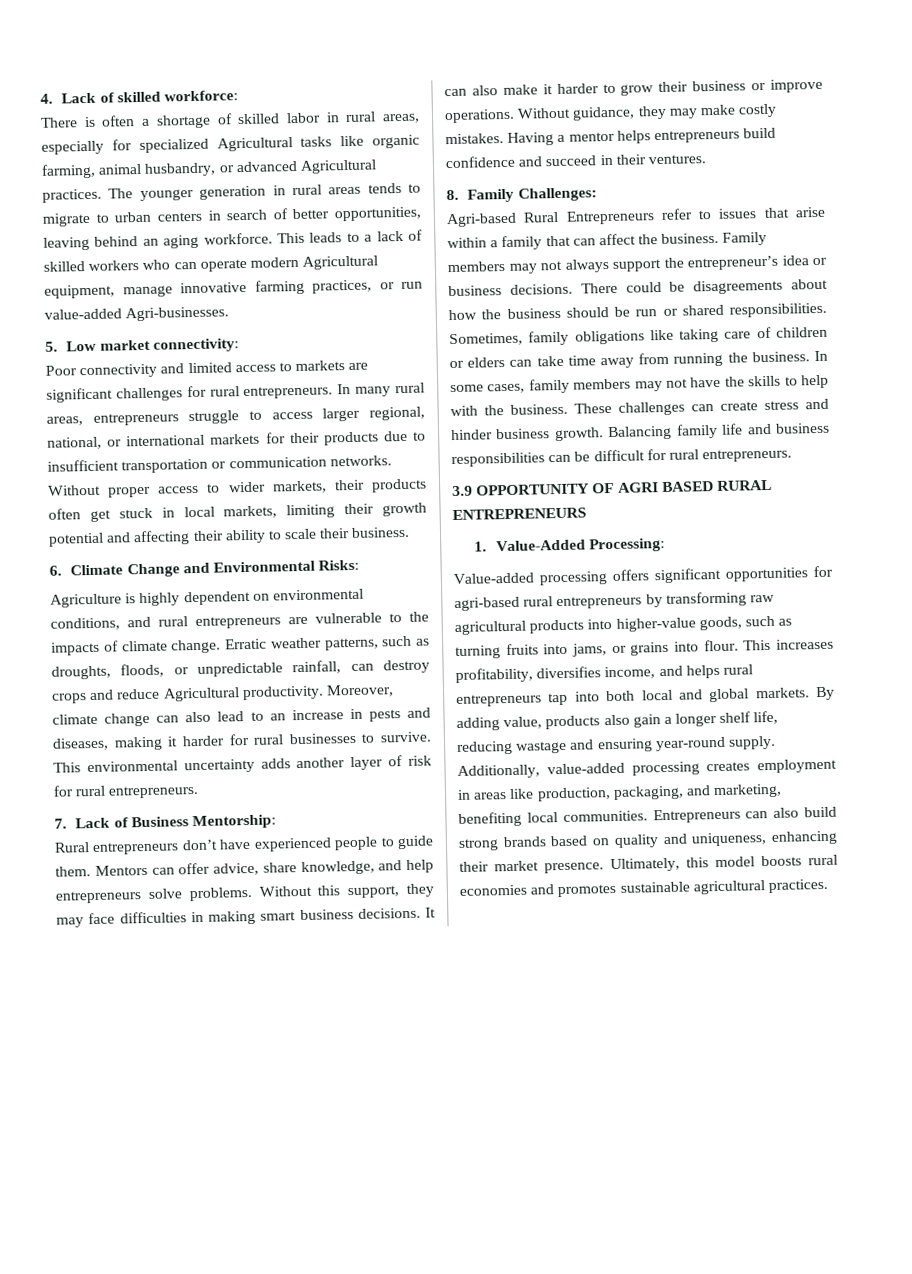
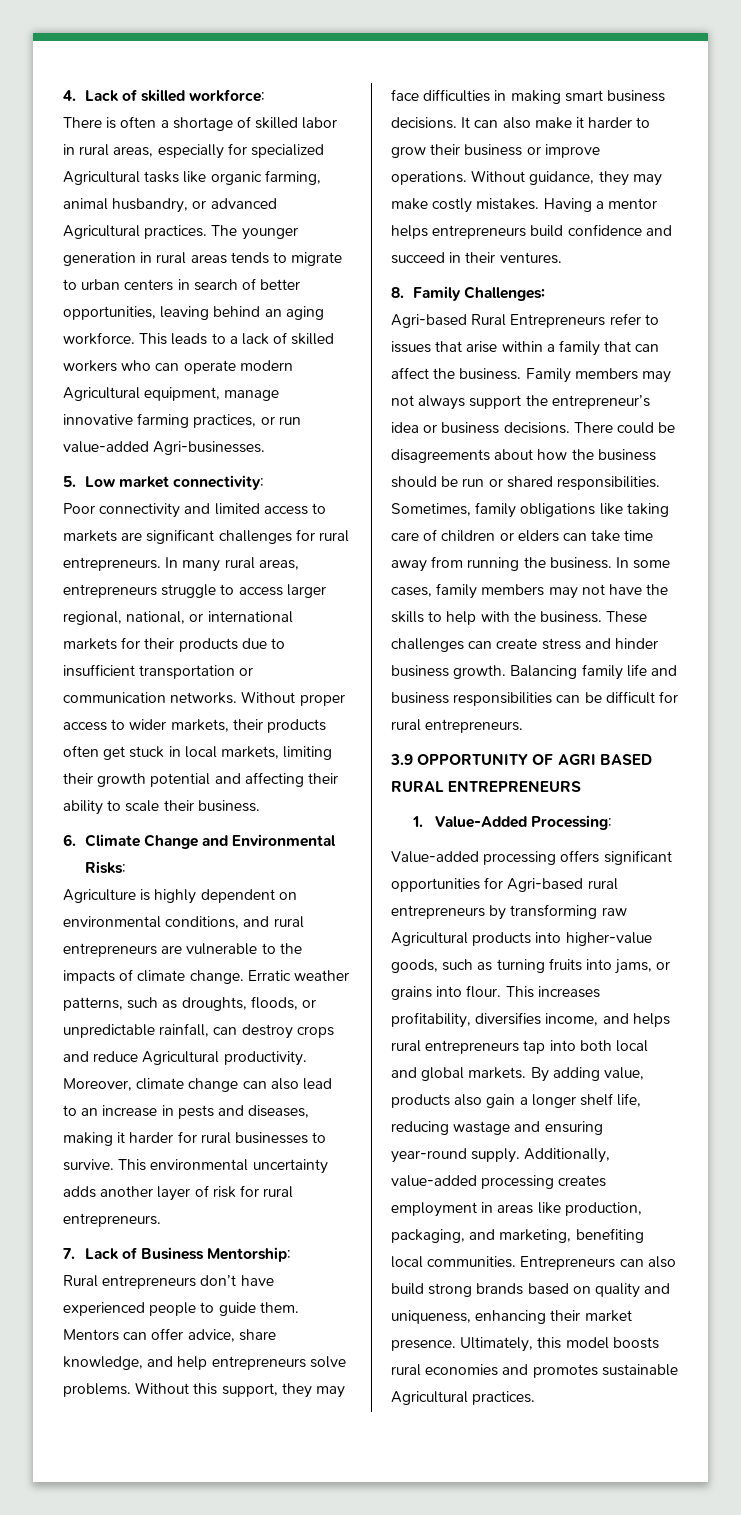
- Value-added processing offers significant opportunities for agri-based rural entrepreneurs by transforming raw agricultural products into higher-value goods, such as turning fruits into jams, or grains into flour.
+ Value-added processing offers significant opportunities for Agri-based rural entrepreneurs by transforming raw Agricultural products into higher-value goods, such as turning fruits into jams, or grains into flour.
- Ultimately, this model boosts rural economies and promotes sustainable agricultural practices.
+ Ultimately, this model boosts rural economies and promotes sustainable Agricultural practices.

